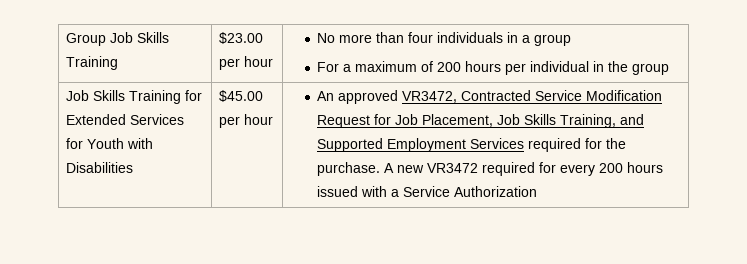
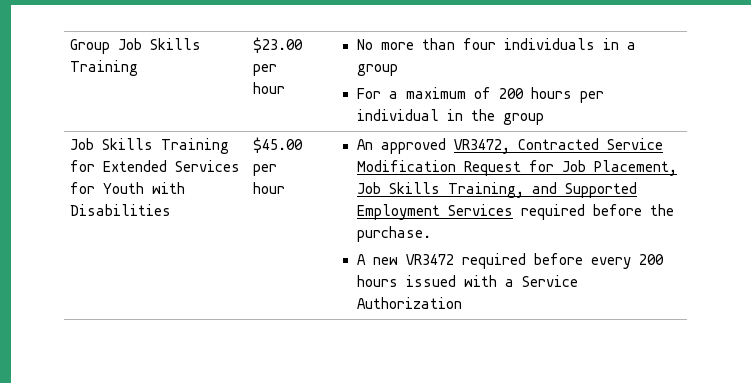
- An approved VR3472, Contracted Service Modification Request for Job Placement, Job Skills Training, and Supported Employment Services required for the purchase. A new VR3472 required for every 200 hours issued with a Service Authorization
+ An approved VR3472, Contracted Service Modification Request for Job Placement, Job Skills Training, and Supported Employment Services required before the purchase.
+ A new VR3472 required before every 200 hours issued with a Service Authorization

